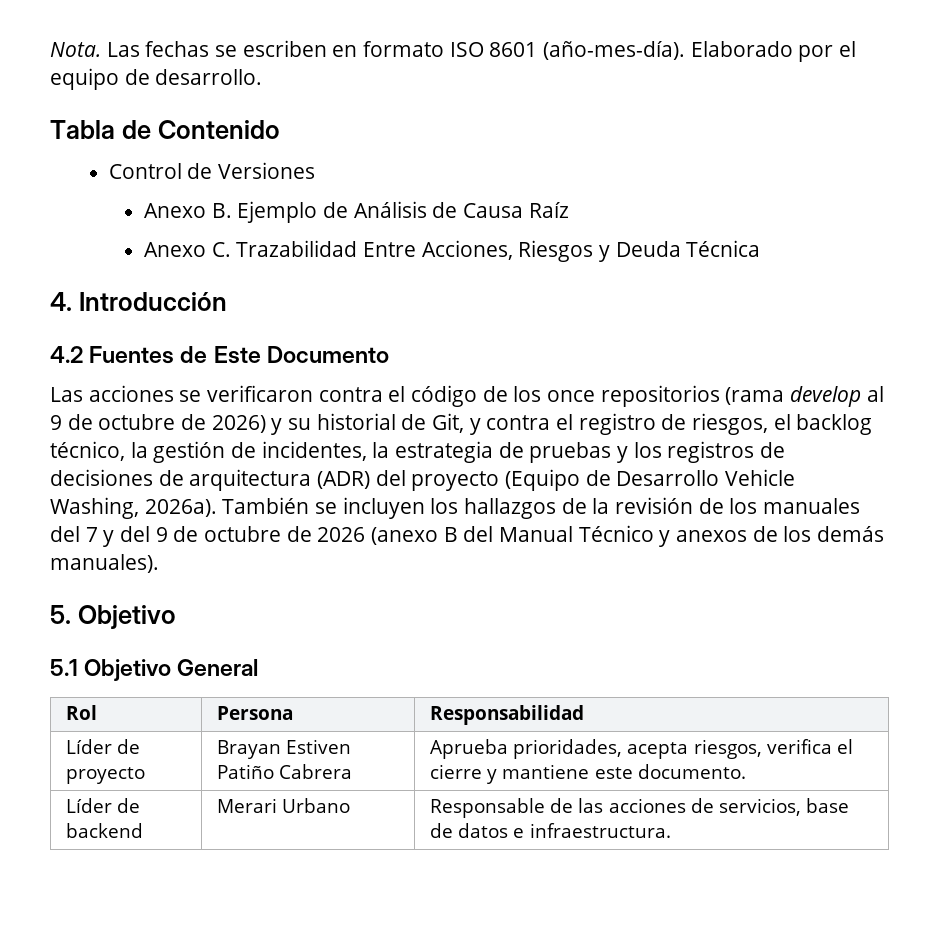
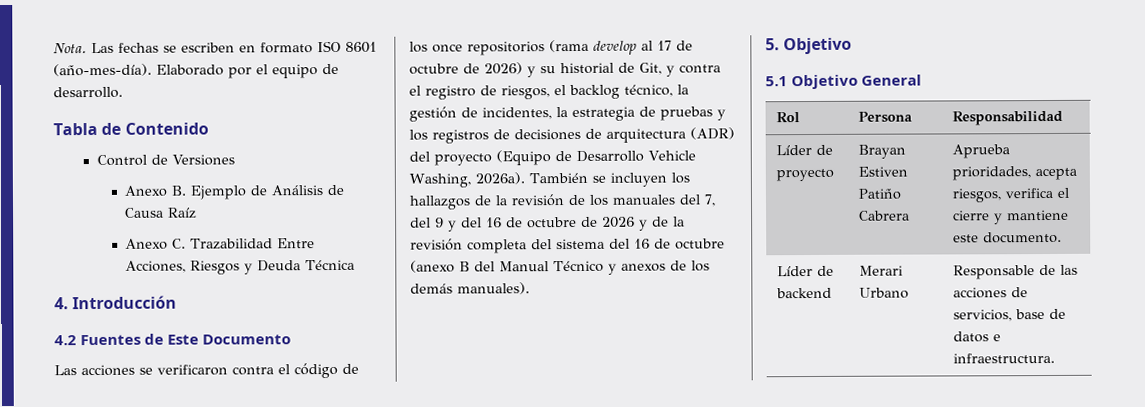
- Las acciones se verificaron contra el código de los once repositorios (rama develop al 9 de octubre de 2026) y su historial de Git, y contra el registro de riesgos, el backlog técnico, la gestión de incidentes, la estrategia de pruebas y los registros de decisiones de arquitectura (ADR) del proyecto (Equipo de Desarrollo Vehicle Washing, 2026a).
+ Las acciones se verificaron contra el código de los once repositorios (rama develop al 17 de octubre de 2026) y su historial de Git, y contra el registro de riesgos, el backlog técnico, la gestión de incidentes, la estrategia de pruebas y los registros de decisiones de arquitectura (ADR) del proyecto (Equipo de Desarrollo Vehicle Washing, 2026a).
- También se incluyen los hallazgos de la revisión de los manuales del 7 y del 9 de octubre de 2026 (anexo B del Manual Técnico y anexos de los demás manuales).
+ También se incluyen los hallazgos de la revisión de los manuales del 7, del 9 y del 16 de octubre de 2026 y de la revisión completa del sistema del 16 de octubre (anexo B del Manual Técnico y anexos de los demás manuales).

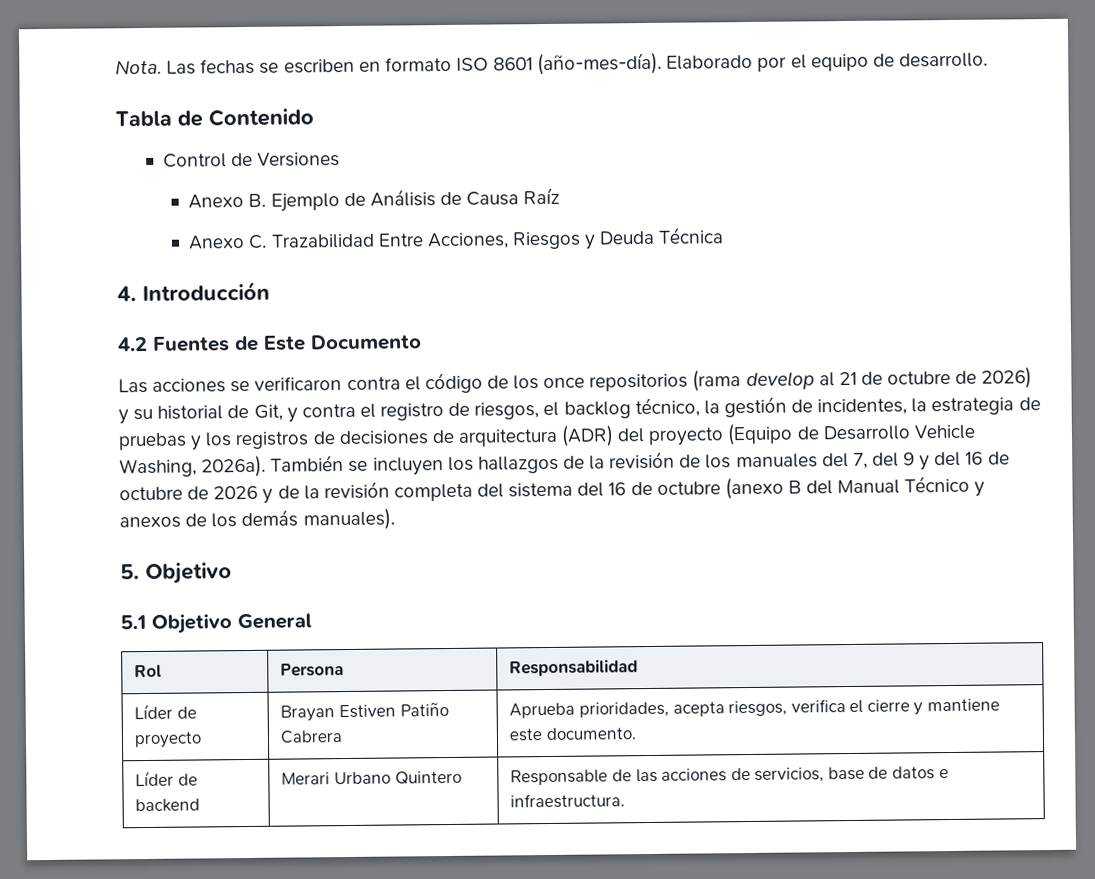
- Las acciones se verificaron contra el código de los once repositorios (rama develop al 17 de octubre de 2026) y su historial de Git, y contra el registro de riesgos, el backlog técnico, la gestión de incidentes, la estrategia de pruebas y los registros de decisiones de arquitectura (ADR) del proyecto (Equipo de Desarrollo Vehicle Washing, 2026a).
+ Las acciones se verificaron contra el código de los once repositorios (rama develop al 21 de octubre de 2026) y su historial de Git, y contra el registro de riesgos, el backlog técnico, la gestión de incidentes, la estrategia de pruebas y los registros de decisiones de arquitectura (ADR) del proyecto (Equipo de Desarrollo Vehicle Washing, 2026a).
- Líder de backend | Merari Urbano | Responsable de las acciones de servicios, base de datos e infraestructura.
+ Líder de backend | Merari Urbano Quintero | Responsable de las acciones de servicios, base de datos e infraestructura.

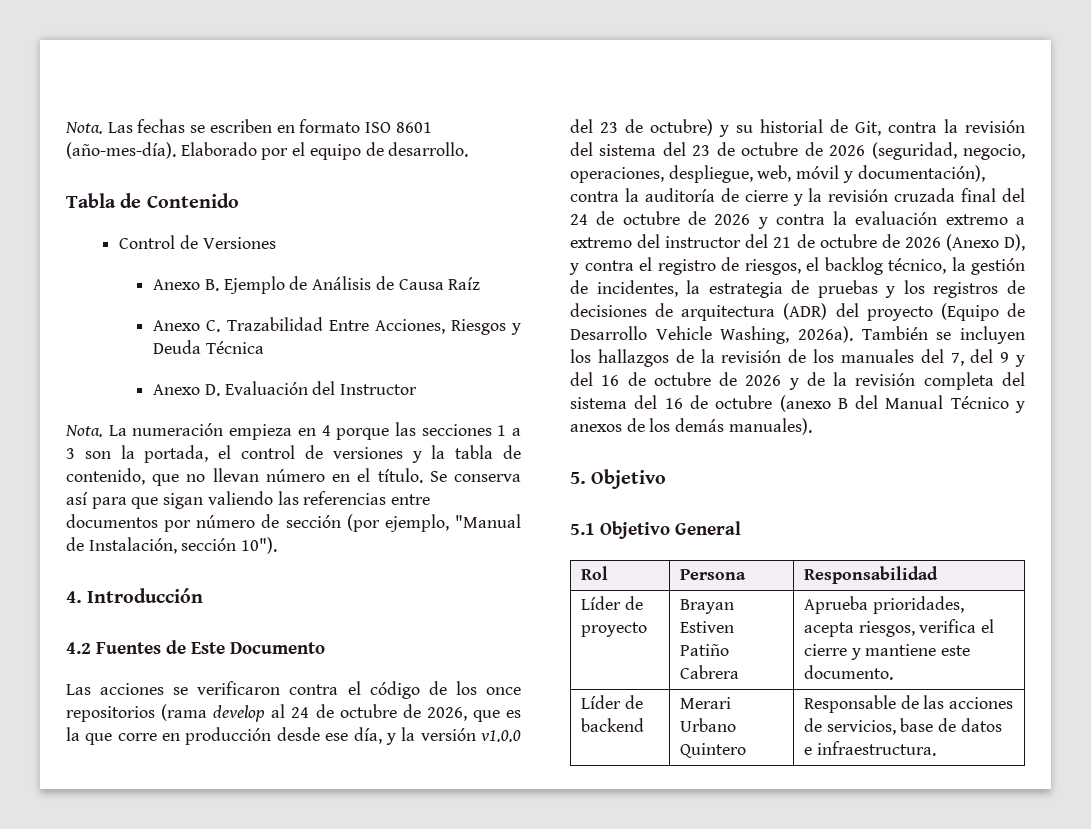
+ Anexo D. Evaluación del Instructor
+ Nota. La numeración empieza en 4 porque las secciones 1 a 3 son la portada, el control de versiones y la tabla de contenido, que no llevan número en el título. Se conserva así para que sigan valiendo las referencias entre documentos por número de sección (por ejemplo, "Manual de Instalación, sección 10").
- Las acciones se verificaron contra el código de los once repositorios (rama develop al 21 de octubre de 2026) y su historial de Git, y contra el registro de riesgos, el backlog técnico, la gestión de incidentes, la estrategia de pruebas y los registros de decisiones de arquitectura (ADR) del proyecto (Equipo de Desarrollo Vehicle Washing, 2026a).
+ Las acciones se verificaron contra el código de los once repositorios (rama develop al 24 de octubre de 2026, que es la que corre en producción desde ese día, y la versión v1.0.0 del 23 de octubre) y su historial de Git, contra la revisión del sistema del 23 de octubre de 2026 (seguridad, negocio, operaciones, despliegue, web, móvil y documentación), contra la auditoría de cierre y la revisión cruzada final del 24 de octubre de 2026 y contra la evaluación extremo a extremo del instructor del 21 de octubre de 2026 (Anexo D), y contra el registro de riesgos, el backlog técnico, la gestión de incidentes, la estrategia de pruebas y los registros de decisiones de arquitectura (ADR) del proyecto (Equipo de Desarrollo Vehicle Washing, 2026a).

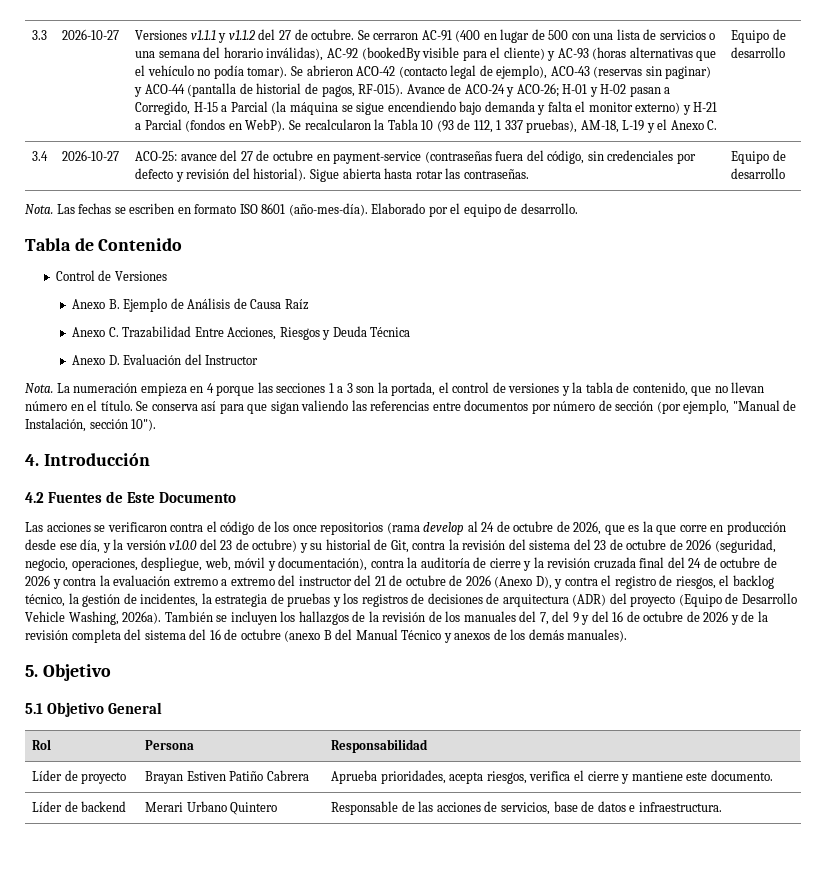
+ 3.3 | 2026-10-27 | Versiones v1.1.1 y v1.1.2 del 27 de octubre. Se cerraron AC-91 (400 en lugar de 500 con una lista de servicios o una semana del horario inválidas), AC-92 (bookedBy visible para el cliente) y AC-93 (horas alternativas que el vehículo no podía tomar). Se abrieron ACO-42 (contacto legal de ejemplo), ACO-43 (reservas sin paginar) y ACO-44 (pantalla de historial de pagos, RF-015). Avance de ACO-24 y ACO-26; H-01 y H-02 pasan a Corregido, H-15 a Parcial (la máquina se sigue encendiendo bajo demanda y falta el monitor externo) y H-21 a Parcial (fondos en WebP). Se recalcularon la Tabla 10 (93 de 112, 1 337 pruebas), AM-18, L-19 y el Anexo C. | Equipo de desarrollo
+ 3.4 | 2026-10-27 | ACO-25: avance del 27 de octubre en payment-service (contraseñas fuera del código, sin credenciales por defecto y revisión del historial). Sigue abierta hasta rotar las contraseñas. | Equipo de desarrollo

